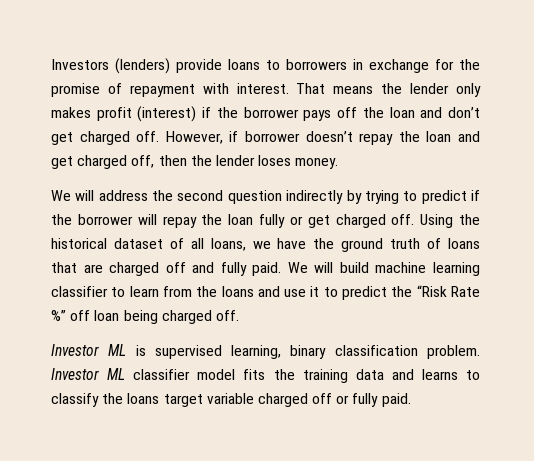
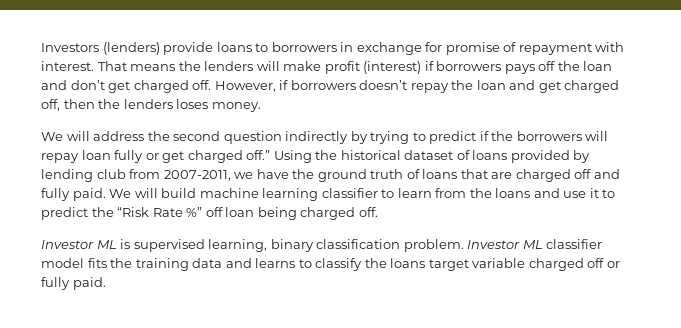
- Investors (lenders) provide loans to borrowers in exchange for the promise of repayment with interest.
+ Investors (lenders) provide loans to borrowers in exchange for promise of repayment with interest.
- That means the lender only makes profit (interest) if the borrower pays off the loan and don’t get charged off.
+ That means the lenders will make profit (interest) if borrowers pays off the loan and don’t get charged off.
- However, if borrower doesn’t repay the loan and get charged off, then the lender loses money.
+ However, if borrowers doesn’t repay the loan and get charged off, then the lenders loses money.
- We will address the second question indirectly by trying to predict if the borrower will repay the loan fully or get charged off.
+ We will address the second question indirectly by trying to predict if the borrowers will repay loan fully or get charged off.”
- Using the historical dataset of all loans, we have the ground truth of loans that are charged off and fully paid.
+ Using the historical dataset of loans provided by lending club from 2007-2011, we have the ground truth of loans that are charged off and fully paid.

